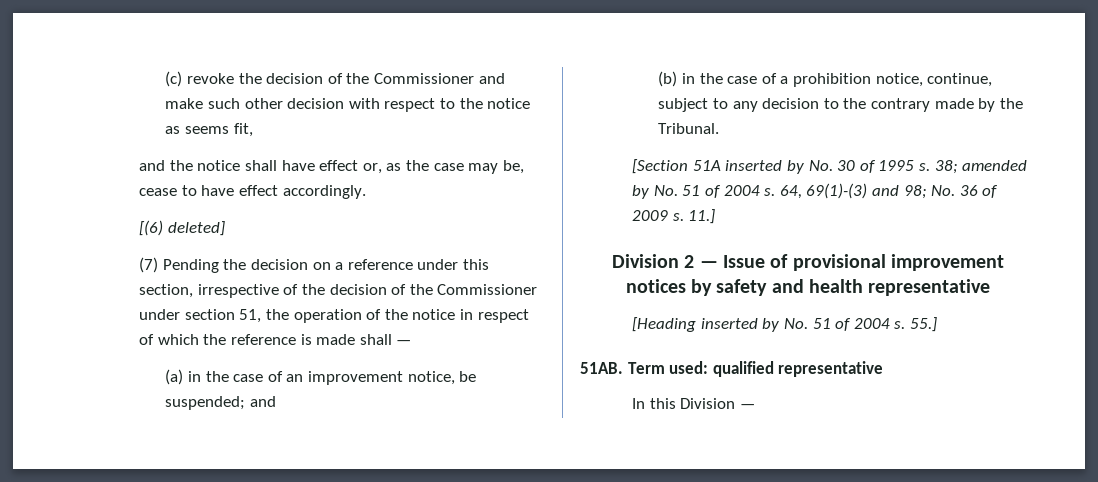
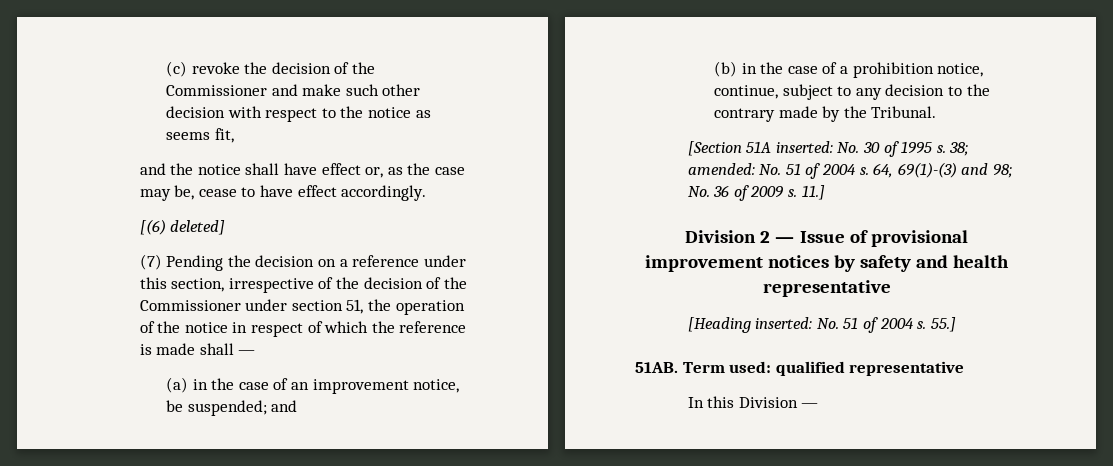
- [Section 51A inserted by No. 30 of 1995 s.
+ [Section 51A inserted: No. 30 of 1995 s.
- 38; amended by No. 51 of 2004 s.
+ 38; amended: No. 51 of 2004 s.
- [Heading inserted by No. 51 of 2004 s.
+ [Heading inserted: No. 51 of 2004 s.

